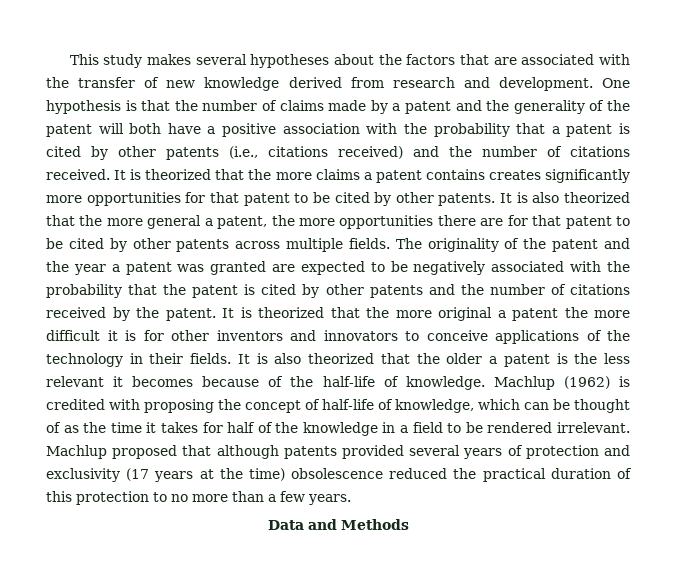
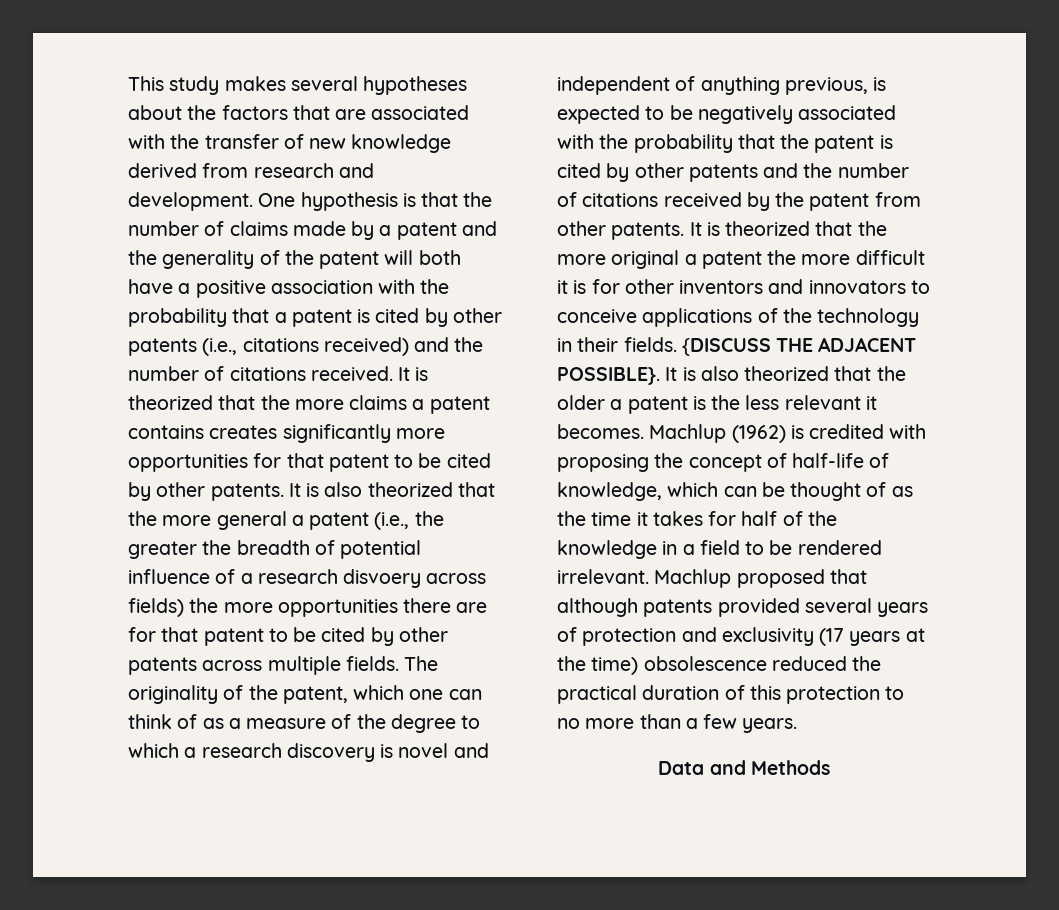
- It is also theorized that the more general a patent, the more opportunities there are for that patent to be cited by other patents across multiple fields.
+ It is also theorized that the more general a patent (i.e., the greater the breadth of potential influence of a research disvoery across fields) the more opportunities there are for that patent to be cited by other patents across multiple fields.
- The originality of the patent and the year a patent was granted are expected to be negatively associated with the probability that the patent is cited by other patents and the number of citations received by the patent.
+ The originality of the patent, which one can think of as a measure of the degree to which a research discovery is novel and independent of anything previous, is expected to be negatively associated with the probability that the patent is cited by other patents and the number of citations received by the patent from other patents.
+ {DISCUSS THE ADJACENT POSSIBLE}.
- It is also theorized that the older a patent is the less relevant it becomes because of the half-life of knowledge.
+ It is also theorized that the older a patent is the less relevant it becomes.

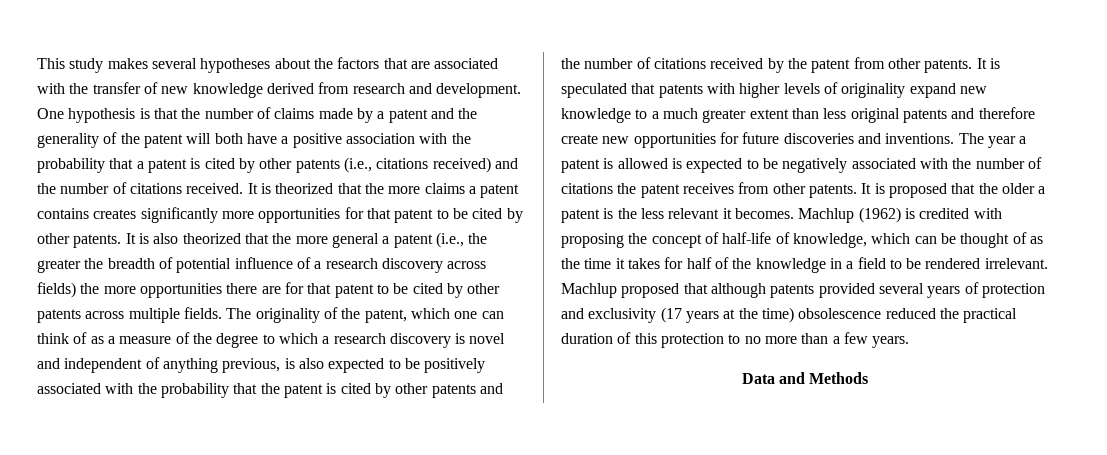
- It is also theorized that the more general a patent (i.e., the greater the breadth of potential influence of a research disvoery across fields) the more opportunities there are for that patent to be cited by other patents across multiple fields.
+ It is also theorized that the more general a patent (i.e., the greater the breadth of potential influence of a research discovery across fields) the more opportunities there are for that patent to be cited by other patents across multiple fields.
- The originality of the patent, which one can think of as a measure of the degree to which a research discovery is novel and independent of anything previous, is expected to be negatively associated with the probability that the patent is cited by other patents and the number of citations received by the patent from other patents.
+ The originality of the patent, which one can think of as a measure of the degree to which a research discovery is novel and independent of anything previous, is also expected to be positively associated with the probability that the patent is cited by other patents and the number of citations received by the patent from other patents.
- It is theorized that the more original a patent the more difficult it is for other inventors and innovators to conceive applications of the technology in their fields. {DISCUSS THE ADJACENT POSSIBLE}. It is also theorized that the older a patent is the less relevant it becomes.
+ It is speculated that patents with higher levels of originality expand new knowledge to a much greater extent than less original patents and therefore create new opportunities for future discoveries and inventions. The year a patent is allowed is expected to be negatively associated with the number of citations the patent receives from other patents. It is proposed that the older a patent is the less relevant it becomes.

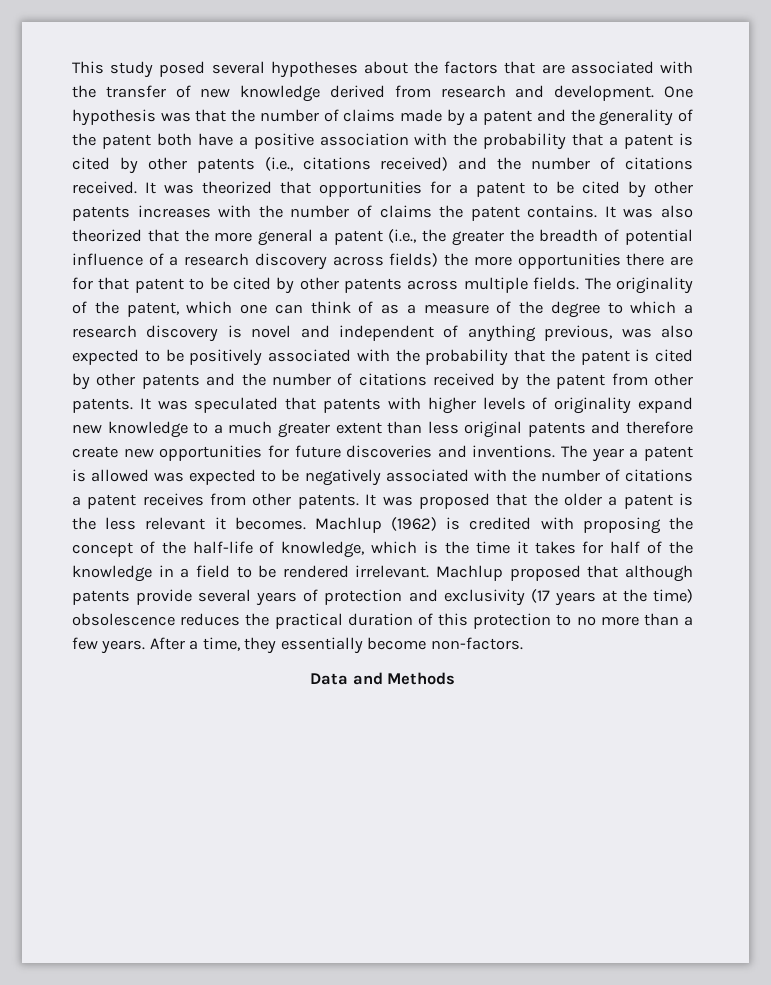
- This study makes several hypotheses about the factors that are associated with the transfer of new knowledge derived from research and development.
+ This study posed several hypotheses about the factors that are associated with the transfer of new knowledge derived from research and development.
- One hypothesis is that the number of claims made by a patent and the generality of the patent will both have a positive association with the probability that a patent is cited by other patents (i.e., citations received) and the number of citations received.
+ One hypothesis was that the number of claims made by a patent and the generality of the patent both have a positive association with the probability that a patent is cited by other patents (i.e., citations received) and the number of citations received.
- It is theorized that the more claims a patent contains creates significantly more opportunities for that patent to be cited by other patents. It is also theorized that the more general a patent (i.e., the greater the breadth of potential influence of a research discovery across fields) the more opportunities there are for that patent to be cited by other patents across multiple fields.
+ It was theorized that opportunities for a patent to be cited by other patents increases with the number of claims the patent contains. It was also theorized that the more general a patent (i.e., the greater the breadth of potential influence of a research discovery across fields) the more opportunities there are for that patent to be cited by other patents across multiple fields.
- The originality of the patent, which one can think of as a measure of the degree to which a research discovery is novel and independent of anything previous, is also expected to be positively associated with the probability that the patent is cited by other patents and the number of citations received by the patent from other patents.
+ The originality of the patent, which one can think of as a measure of the degree to which a research discovery is novel and independent of anything previous, was also expected to be positively associated with the probability that the patent is cited by other patents and the number of citations received by the patent from other patents.
- It is speculated that patents with higher levels of originality expand new knowledge to a much greater extent than less original patents and therefore create new opportunities for future discoveries and inventions.
+ It was speculated that patents with higher levels of originality expand new knowledge to a much greater extent than less original patents and therefore create new opportunities for future discoveries and inventions.
- The year a patent is allowed is expected to be negatively associated with the number of citations the patent receives from other patents.
+ The year a patent is allowed was expected to be negatively associated with the number of citations a patent receives from other patents.
- It is proposed that the older a patent is the less relevant it becomes.
+ It was proposed that the older a patent is the less relevant it becomes.
- Machlup (1962) is credited with proposing the concept of half-life of knowledge, which can be thought of as the time it takes for half of the knowledge in a field to be rendered irrelevant.
+ Machlup (1962) is credited with proposing the concept of the half-life of knowledge, which is the time it takes for half of the knowledge in a field to be rendered irrelevant.
- Machlup proposed that although patents provided several years of protection and exclusivity (17 years at the time) obsolescence reduced the practical duration of this protection to no more than a few years.
+ Machlup proposed that although patents provide several years of protection and exclusivity (17 years at the time) obsolescence reduces the practical duration of this protection to no more than a few years. After a time, they essentially become non-factors.

